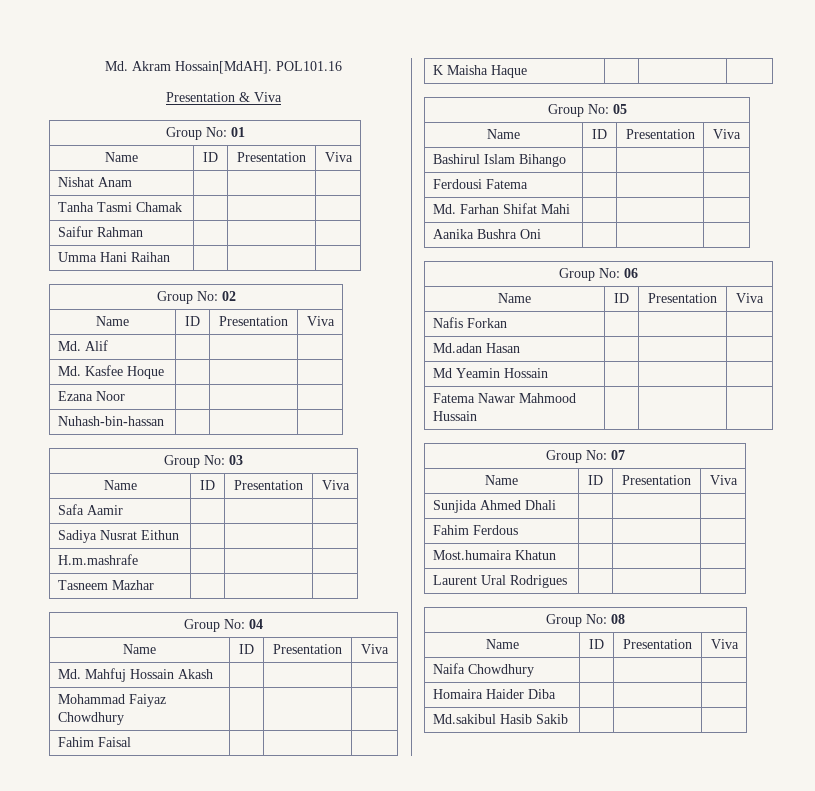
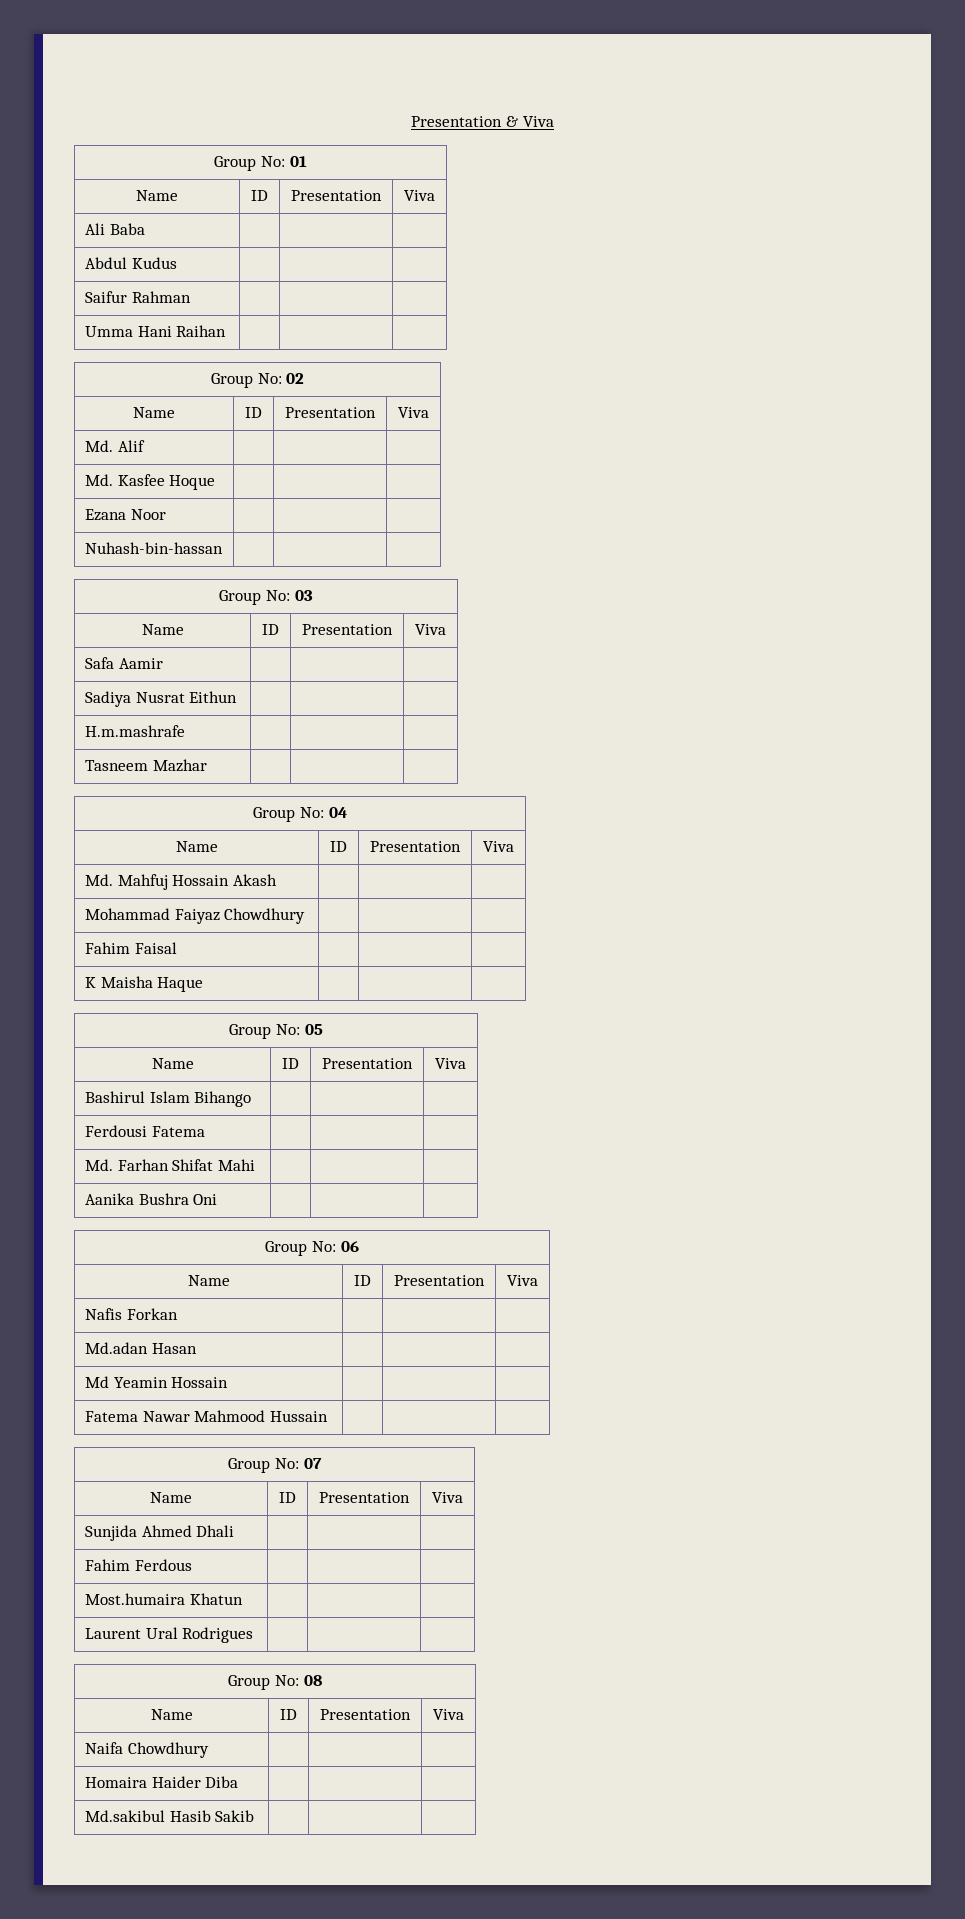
- Md. Akram Hossain[MdAH]. POL101.16
- Nishat Anam | | |
- Tanha Tasmi Chamak | | |
+ Ali Baba | | |
+ Abdul Kudus | | |

